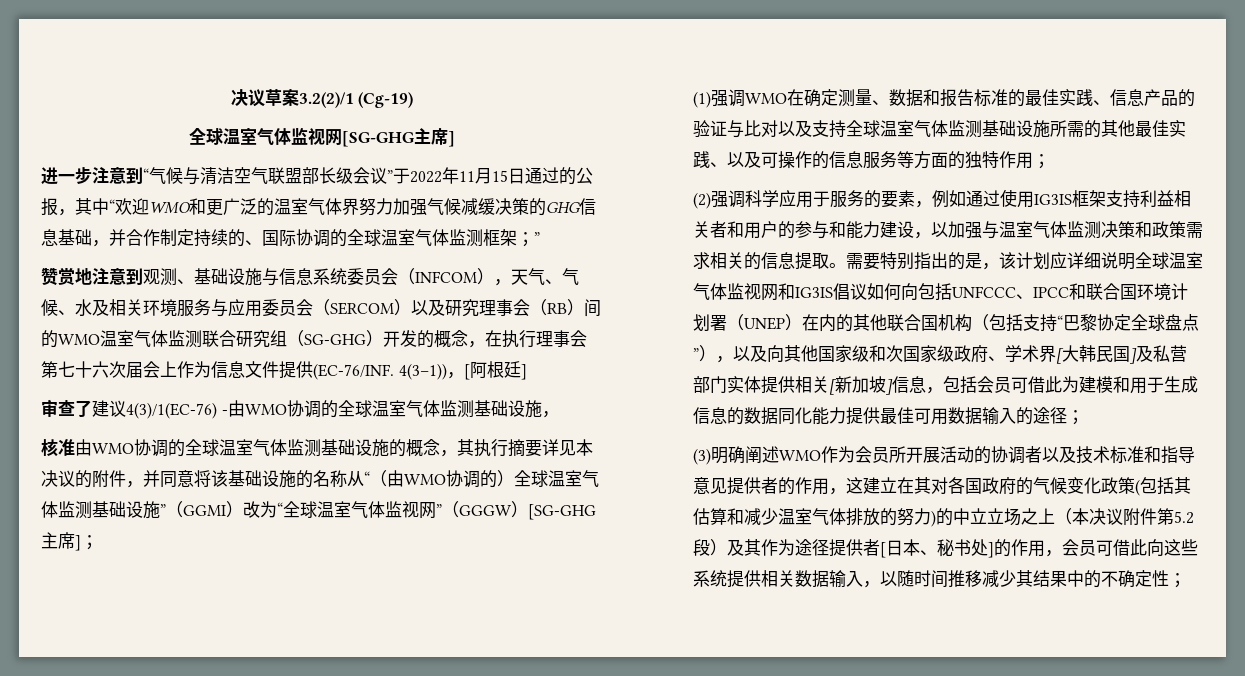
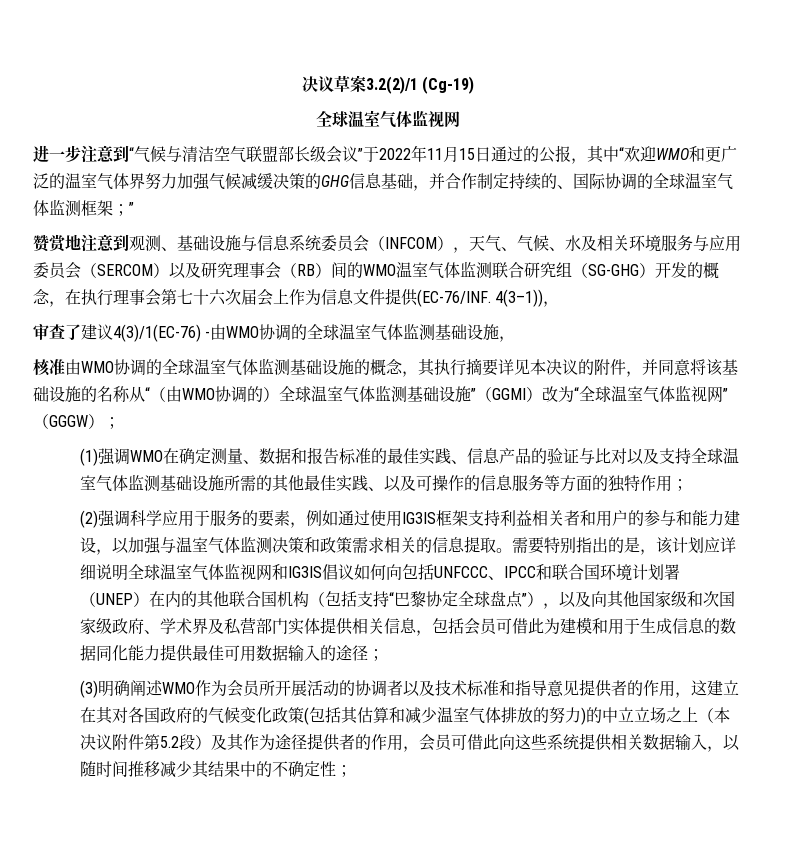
  决议草案3.2(2)/1 (Cg-19)
- 全球温室气体监视网[SG-GHG主席]
+ 全球温室气体监视网
- 4(3–1))，[阿根廷]
+ 4(3–1))，
- 核准由WMO协调的全球温室气体监测基础设施的概念，其执行摘要详见本决议的附件，并同意将该基础设施的名称从“（由WMO协调的）全球温室气体监测基础设施”（GGMI）改为“全球温室气体监视网”（GGGW）[SG-GHG主席]；
+ 核准由WMO协调的全球温室气体监测基础设施的概念，其执行摘要详见本决议的附件，并同意将该基础设施的名称从“（由WMO协调的）全球温室气体监测基础设施”（GGMI）改为“全球温室气体监视网”（GGGW）；
- 需要特别指出的是，该计划应详细说明全球温室气体监视网和IG3IS倡议如何向包括UNFCCC、IPCC和联合国环境计划署（UNEP）在内的其他联合国机构（包括支持“巴黎协定全球盘点”），以及向其他国家级和次国家级政府、学术界[大韩民国]及私营部门实体提供相关[新加坡]信息，包括会员可借此为建模和用于生成信息的数据同化能力提供最佳可用数据输入的途径；
+ 需要特别指出的是，该计划应详细说明全球温室气体监视网和IG3IS倡议如何向包括UNFCCC、IPCC和联合国环境计划署（UNEP）在内的其他联合国机构（包括支持“巴黎协定全球盘点”），以及向其他国家级和次国家级政府、学术界及私营部门实体提供相关信息，包括会员可借此为建模和用于生成信息的数据同化能力提供最佳可用数据输入的途径；
- (3)明确阐述WMO作为会员所开展活动的协调者以及技术标准和指导意见提供者的作用，这建立在其对各国政府的气候变化政策(包括其估算和减少温室气体排放的努力)的中立立场之上（本决议附件第5.2段）及其作为途径提供者[日本、秘书处]的作用，会员可借此向这些系统提供相关数据输入，以随时间推移减少其结果中的不确定性；
+ (3)明确阐述WMO作为会员所开展活动的协调者以及技术标准和指导意见提供者的作用，这建立在其对各国政府的气候变化政策(包括其估算和减少温室气体排放的努力)的中立立场之上（本决议附件第5.2段）及其作为途径提供者的作用，会员可借此向这些系统提供相关数据输入，以随时间推移减少其结果中的不确定性；

